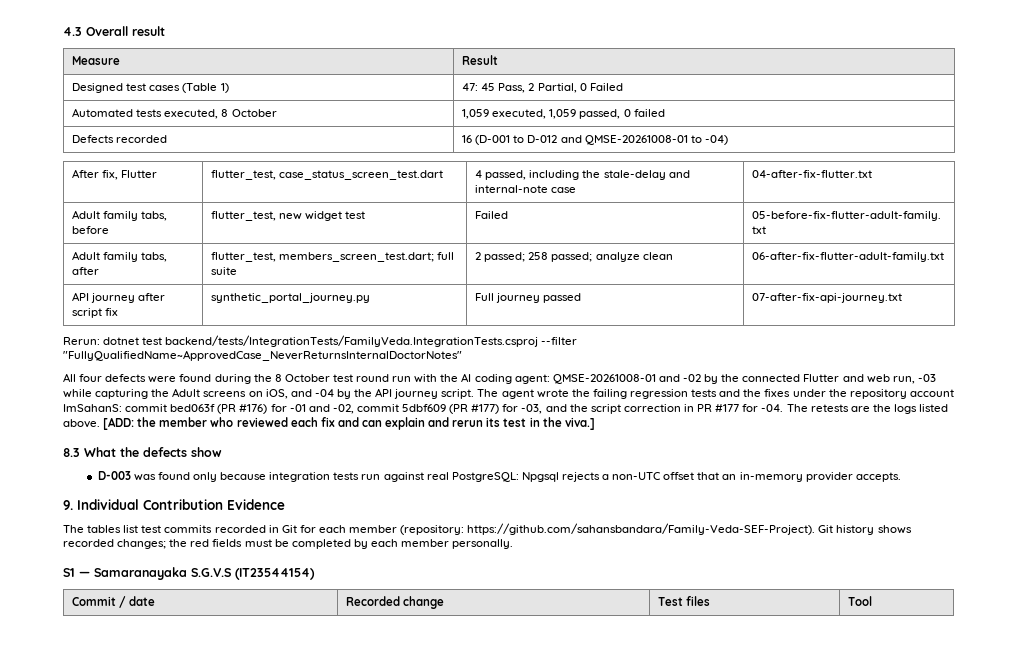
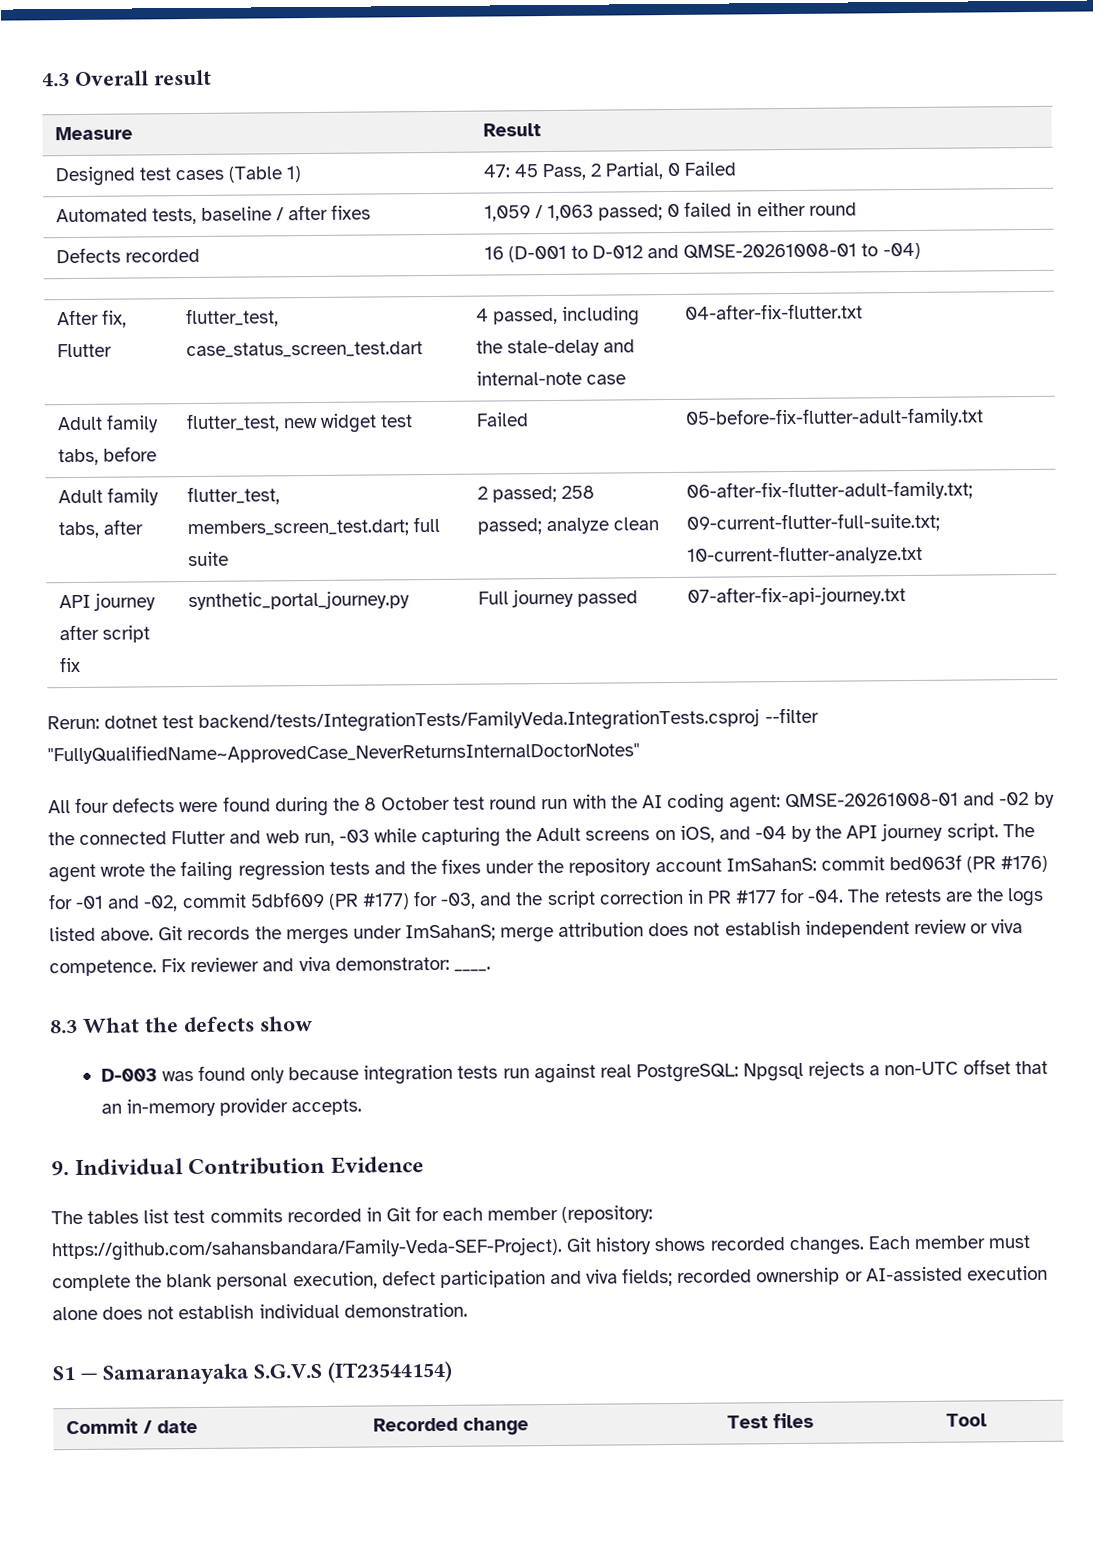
- Automated tests executed, 8 October | 1,059 executed, 1,059 passed, 0 failed
+ Automated tests, baseline / after fixes | 1,059 / 1,063 passed; 0 failed in either round
- Adult family tabs, after | flutter_test, members_screen_test.dart; full suite | 2 passed; 258 passed; analyze clean | 06-after-fix-flutter-adult-family.txt
+ Adult family tabs, after | flutter_test, members_screen_test.dart; full suite | 2 passed; 258 passed; analyze clean | 06-after-fix-flutter-adult-family.txt; 09-current-flutter-full-suite.txt; 10-current-flutter-analyze.txt
- [ADD: the member who reviewed each fix and can explain and rerun its test in the viva.]
+ Git records the merges under ImSahanS; merge attribution does not establish independent review or viva competence. Fix reviewer and viva demonstrator: ____.
- The tables list test commits recorded in Git for each member (repository: https://github.com/sahansbandara/Family-Veda-SEF-Project). Git history shows recorded changes; the red fields must be completed by each member personally.
+ The tables list test commits recorded in Git for each member (repository: https://github.com/sahansbandara/Family-Veda-SEF-Project). Git history shows recorded changes. Each member must complete the blank personal execution, defect participation and viva fields; recorded ownership or AI-assisted execution alone does not establish individual demonstration.

